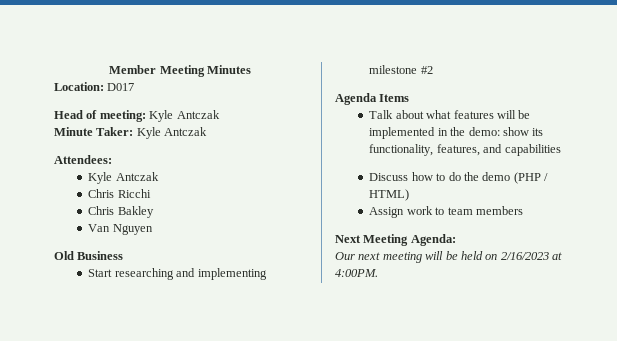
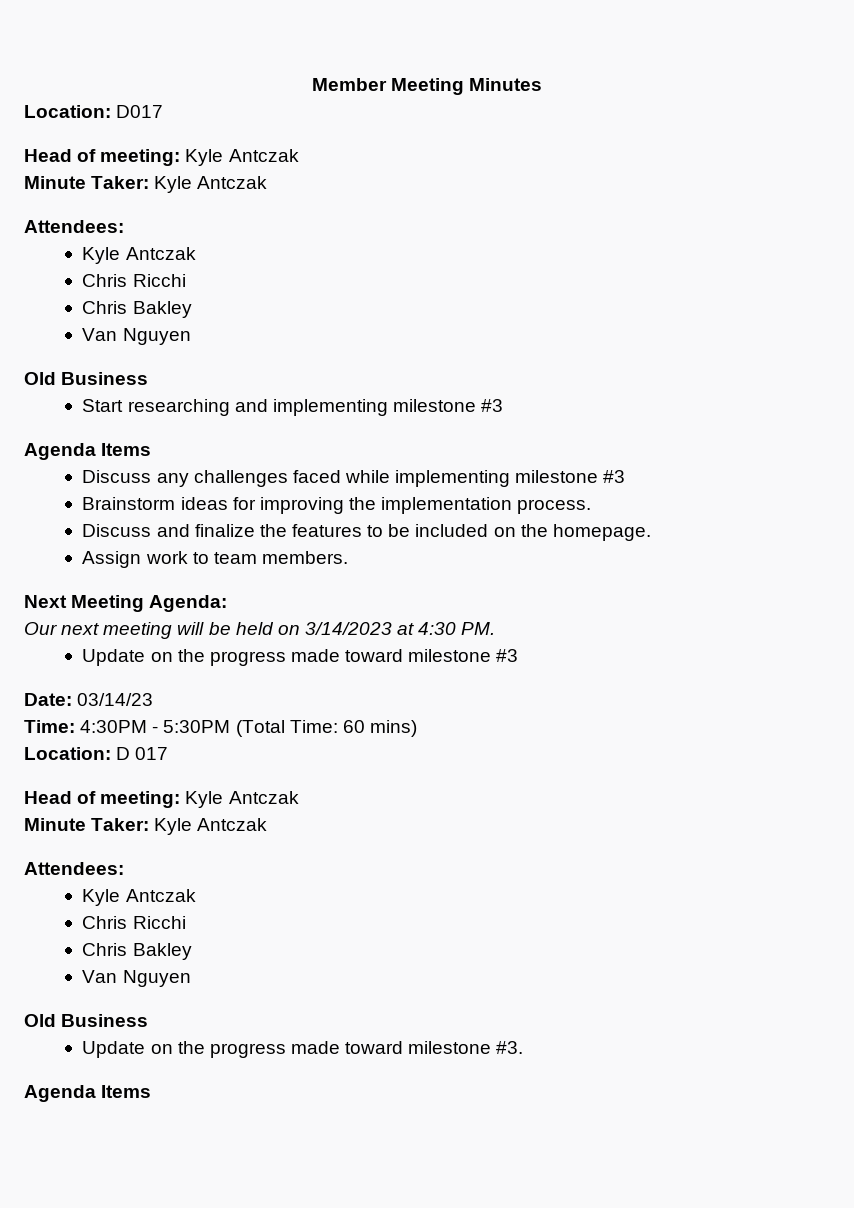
- Start researching and implementing milestone #2
+ Start researching and implementing milestone #3
- Talk about what features will be implemented in the demo: show its functionality, features, and capabilities
- Discuss how to do the demo (PHP / HTML)
+ Discuss any challenges faced while implementing milestone #3
+ Brainstorm ideas for improving the implementation process.
+ Discuss and finalize the features to be included on the homepage.
- Assign work to team members
+ Assign work to team members.
- Our next meeting will be held on 2/16/2023 at 4:00PM.
+ Our next meeting will be held on 3/14/2023 at 4:30 PM.
+ Update on the progress made toward milestone #3
+ Date: 03/14/23
+ Time: 4:30PM - 5:30PM (Total Time: 60 mins)
+ Location: D 017
+ Head of meeting: Kyle Antczak
+ Minute Taker: Kyle Antczak
+ Attendees:
+ Kyle Antczak
+ Chris Ricchi
+ Chris Bakley
+ Van Nguyen
+ Old Business
+ Update on the progress made toward milestone #3.
+ Agenda Items

